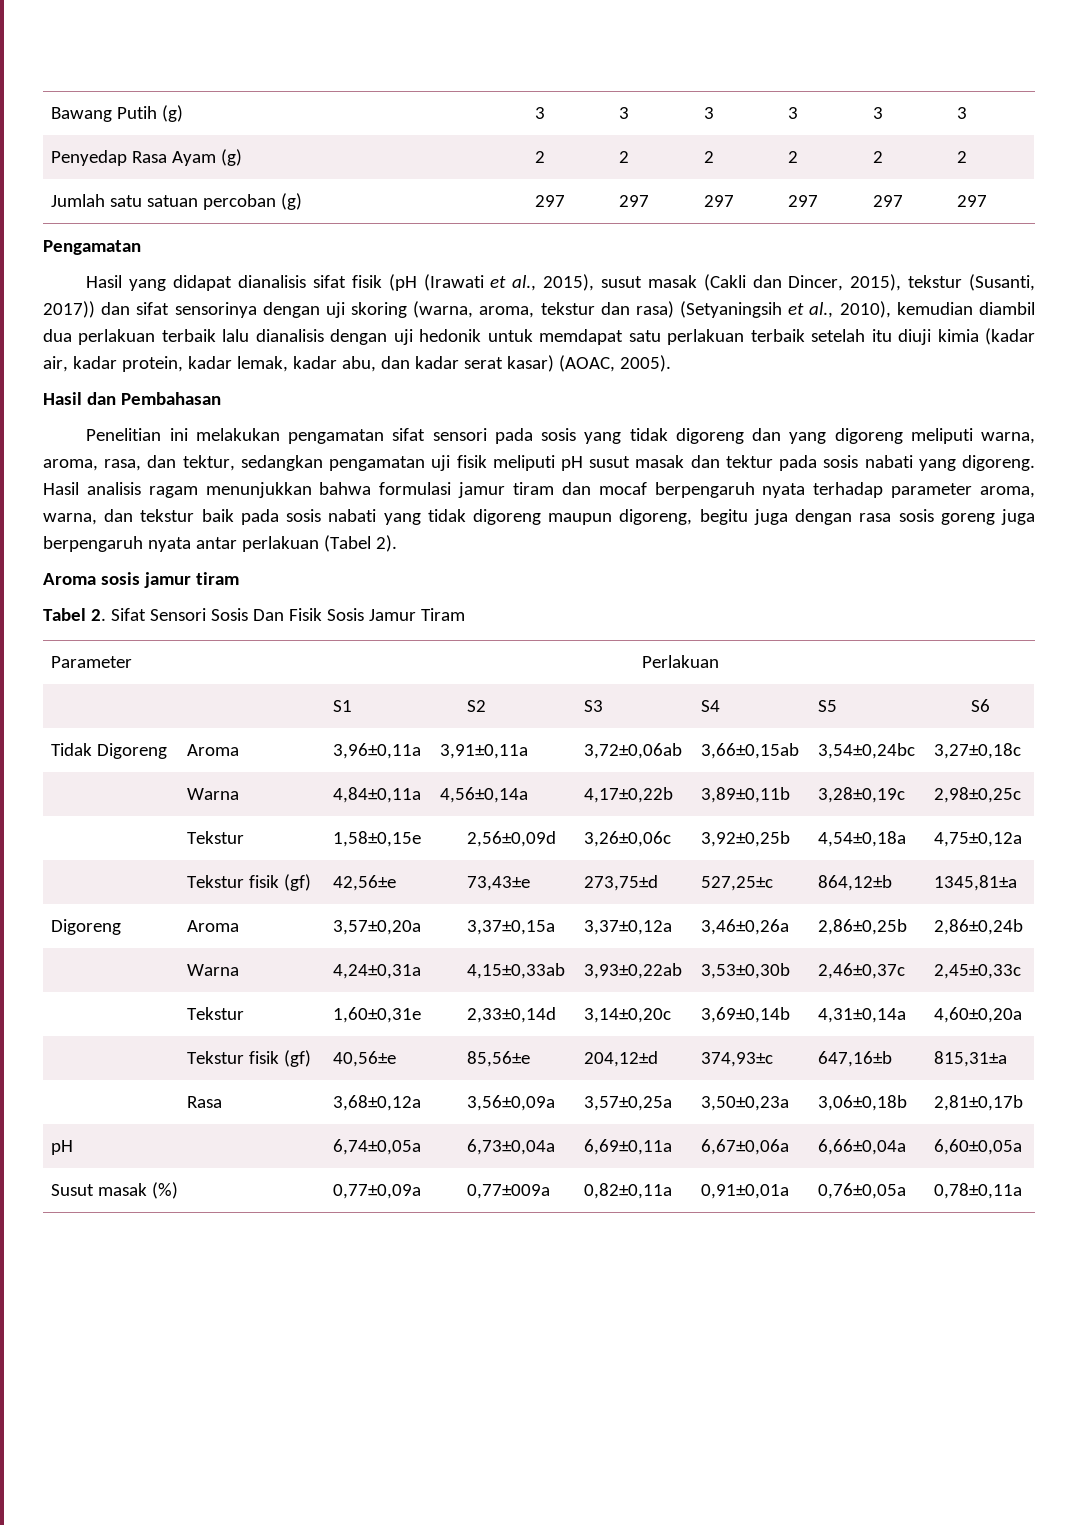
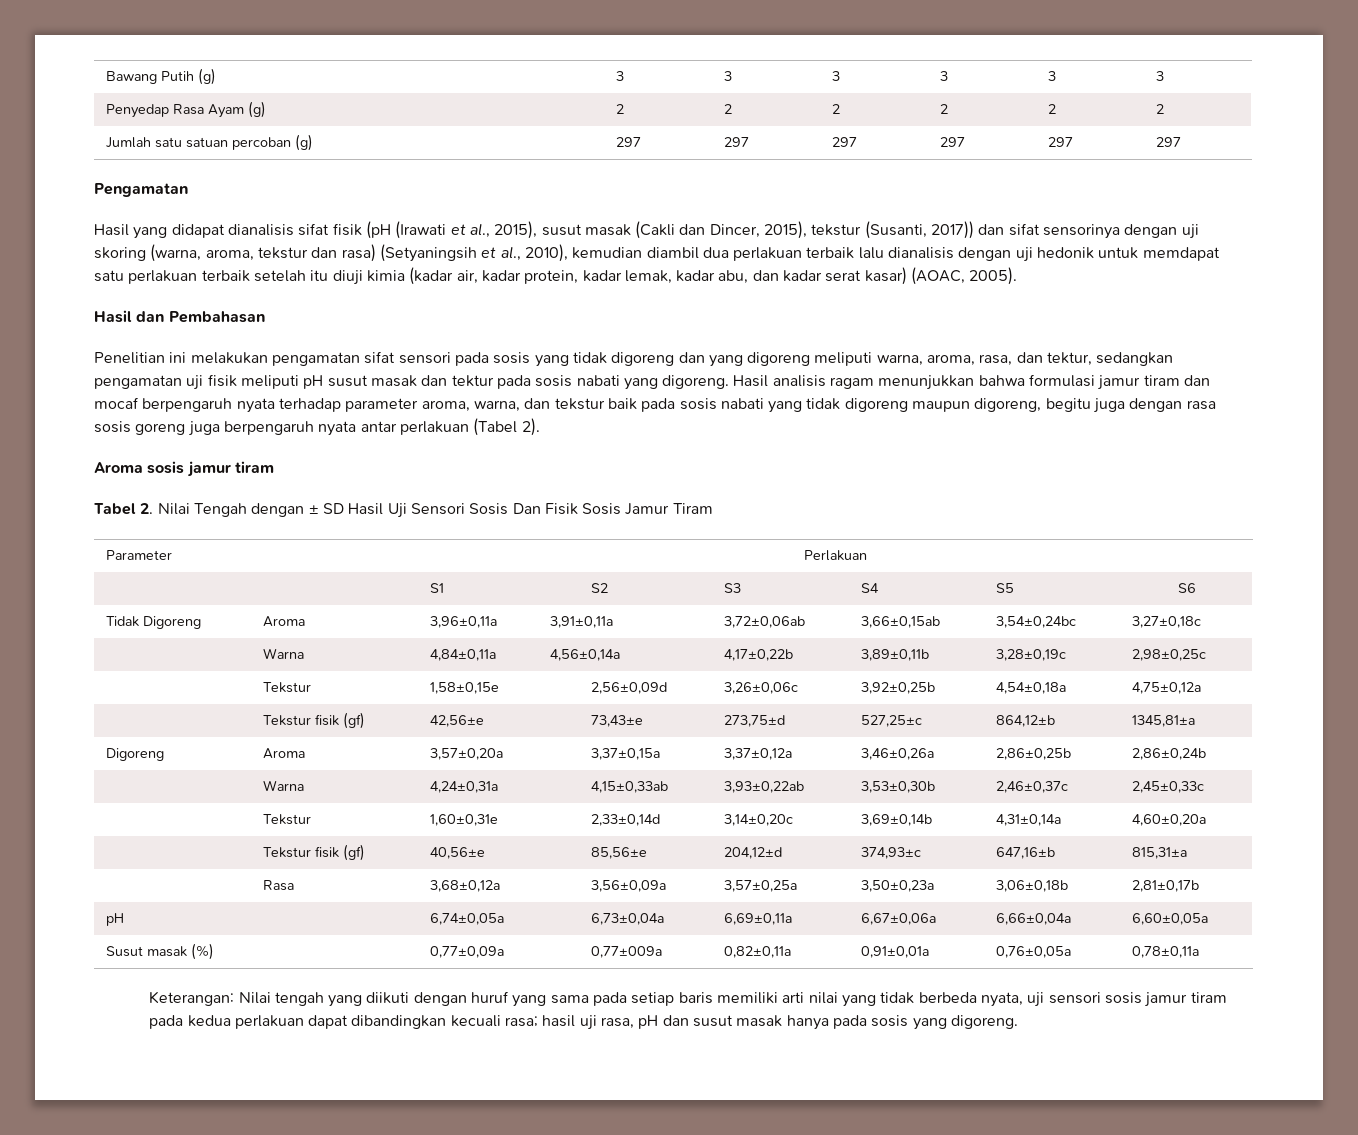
- Tabel 2. Sifat Sensori Sosis Dan Fisik Sosis Jamur Tiram
+ Tabel 2. Nilai Tengah dengan ± SD Hasil Uji Sensori Sosis Dan Fisik Sosis Jamur Tiram
+ Keterangan: Nilai tengah yang diikuti dengan huruf yang sama pada setiap baris memiliki arti nilai yang tidak berbeda nyata, uji sensori sosis jamur tiram pada kedua perlakuan dapat dibandingkan kecuali rasa; hasil uji rasa, pH dan susut masak hanya pada sosis yang digoreng.

